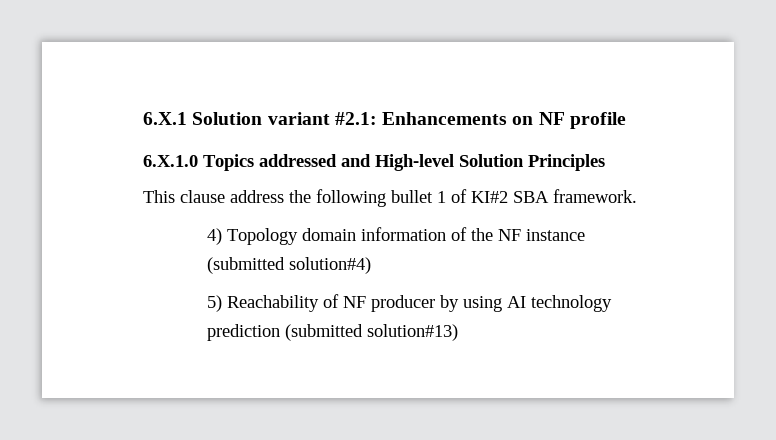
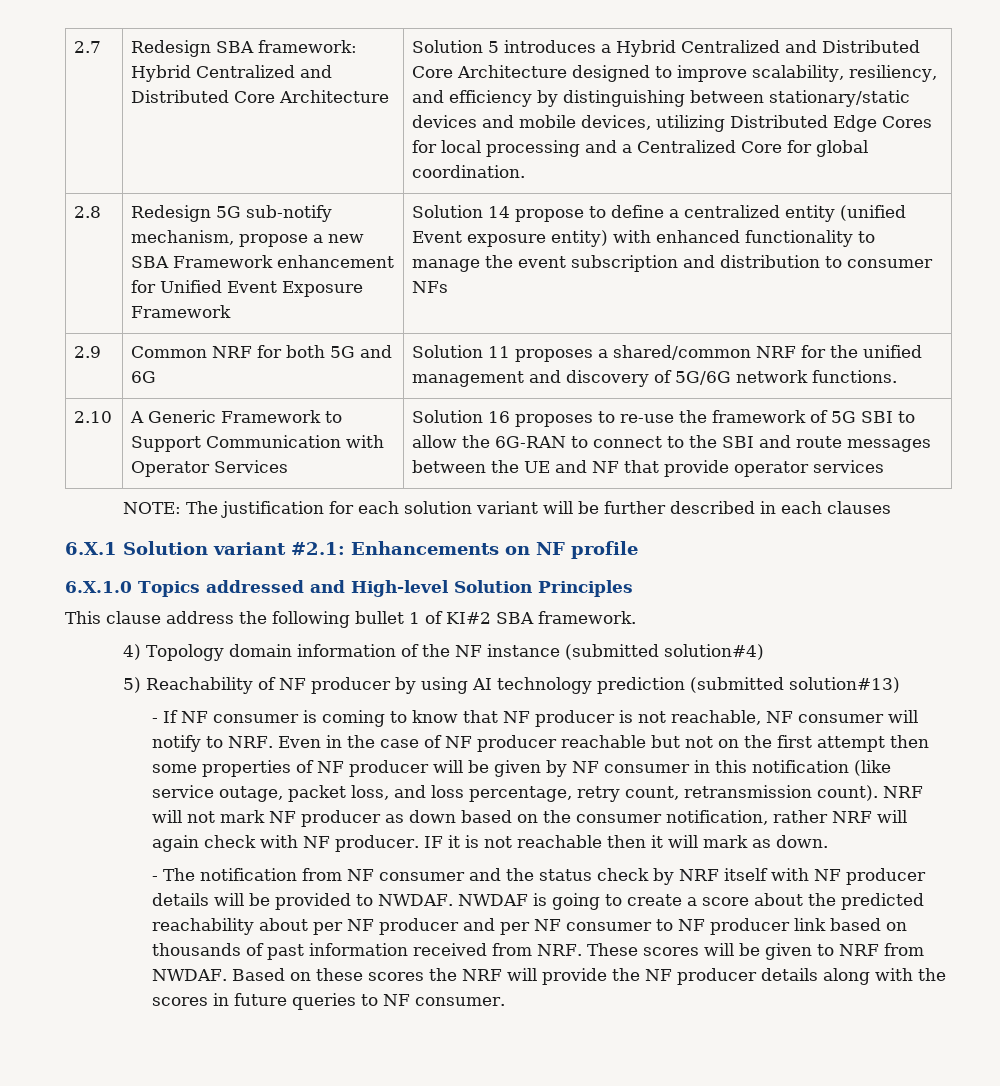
+ 2.7 | Redesign SBA framework: Hybrid Centralized and Distributed Core Architecture | Solution 5 introduces a Hybrid Centralized and Distributed Core Architecture designed to improve scalability, resiliency, and efficiency by distinguishing between stationary/static devices and mobile devices, utilizing Distributed Edge Cores for local processing and a Centralized Core for global coordination.
+ 2.8 | Redesign 5G sub-notify mechanism, propose a new SBA Framework enhancement for Unified Event Exposure Framework | Solution 14 propose to define a centralized entity (unified Event exposure entity) with enhanced functionality to manage the event subscription and distribution to consumer NFs
+ 2.9 | Common NRF for both 5G and 6G | Solution 11 proposes a shared/common NRF for the unified management and discovery of 5G/6G network functions.
+ 2.10 | A Generic Framework to Support Communication with Operator Services | Solution 16 proposes to re-use the framework of 5G SBI to allow the 6G-RAN to connect to the SBI and route messages between the UE and NF that provide operator services
+ NOTE: The justification for each solution variant will be further described in each clauses
+ - If NF consumer is coming to know that NF producer is not reachable, NF consumer will notify to NRF. Even in the case of NF producer reachable but not on the first attempt then some properties of NF producer will be given by NF consumer in this notification (like service outage, packet loss, and loss percentage, retry count, retransmission count). NRF will not mark NF producer as down based on the consumer notification, rather NRF will again check with NF producer. IF it is not reachable then it will mark as down.
+ - The notification from NF consumer and the status check by NRF itself with NF producer details will be provided to NWDAF. NWDAF is going to create a score about the predicted reachability about per NF producer and per NF consumer to NF producer link based on thousands of past information received from NRF. These scores will be given to NRF from NWDAF. Based on these scores the NRF will provide the NF producer details along with the scores in future queries to NF consumer.

